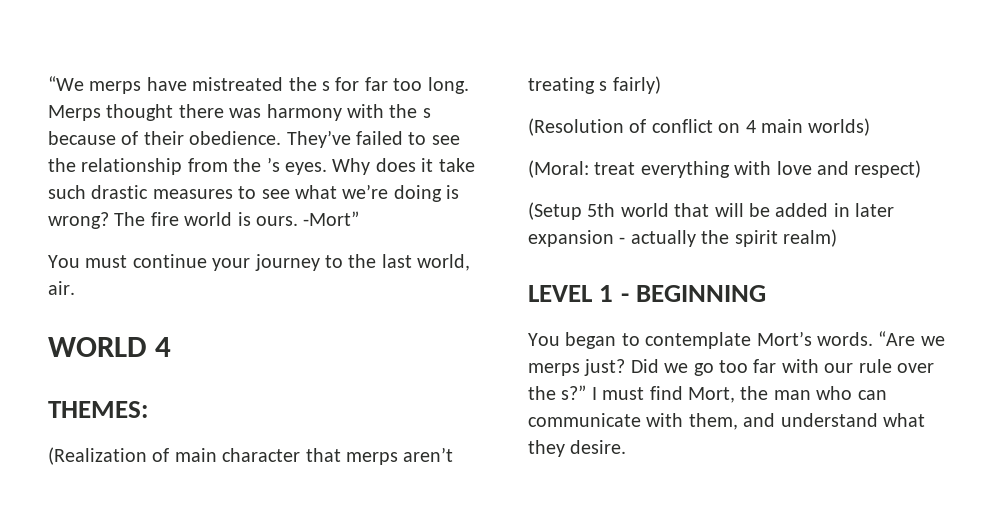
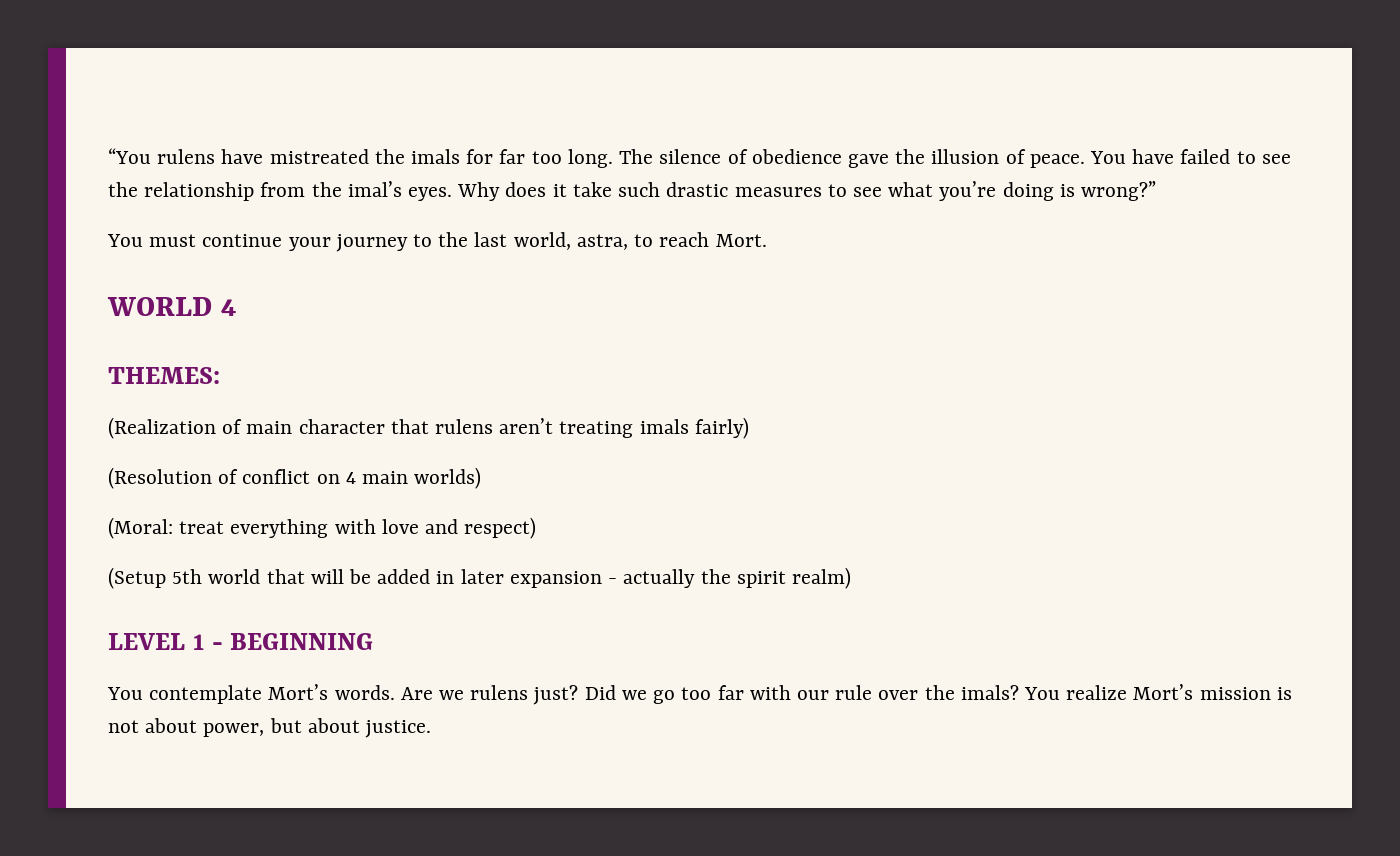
- “We merps have mistreated the s for far too long.
+ “You rulens have mistreated the imals for far too long.
- Merps thought there was harmony with the s because of their obedience. They’ve failed to see the relationship from the ’s eyes.
+ The silence of obedience gave the illusion of peace. You have failed to see the relationship from the imal’s eyes.
- Why does it take such drastic measures to see what we’re doing is wrong? The fire world is ours. -Mort”
+ Why does it take such drastic measures to see what you’re doing is wrong?”
- You must continue your journey to the last world, air.
+ You must continue your journey to the last world, astra, to reach Mort.
- (Realization of main character that merps aren’t treating s fairly)
+ (Realization of main character that rulens aren’t treating imals fairly)
- You began to contemplate Mort’s words.
+ You contemplate Mort’s words.
- “Are we merps just?
+ Are we rulens just?
- Did we go too far with our rule over the s?” I must find Mort, the man who can communicate with them, and understand what they desire.
+ Did we go too far with our rule over the imals? You realize Mort’s mission is not about power, but about justice.

